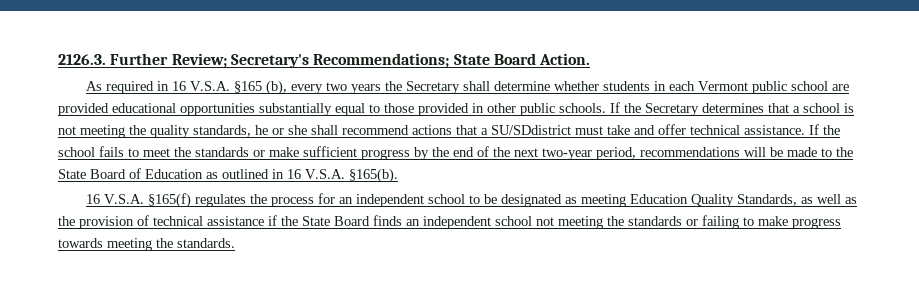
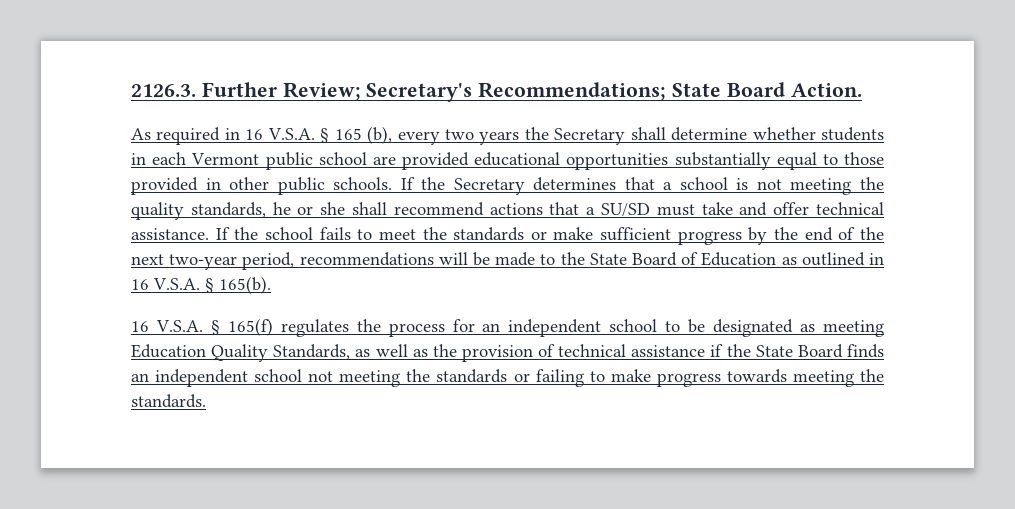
- As required in 16 V.S.A. §165 (b), every two years the Secretary shall determine whether students in each Vermont public school are provided educational opportunities substantially equal to those provided in other public schools.
+ As required in 16 V.S.A. § 165 (b), every two years the Secretary shall determine whether students in each Vermont public school are provided educational opportunities substantially equal to those provided in other public schools.
- If the Secretary determines that a school is not meeting the quality standards, he or she shall recommend actions that a SU/SDdistrict must take and offer technical assistance.
+ If the Secretary determines that a school is not meeting the quality standards, he or she shall recommend actions that a SU/SD must take and offer technical assistance.
- If the school fails to meet the standards or make sufficient progress by the end of the next two-year period, recommendations will be made to the State Board of Education as outlined in 16 V.S.A. §165(b).
- 16 V.S.A. §165(f) regulates the process for an independent school to be designated as meeting Education Quality Standards, as well as the provision of technical assistance if the State Board finds an independent school not meeting the standards or failing to make progress towards meeting the standards.
+ If the school fails to meet the standards or make sufficient progress by the end of the next two-year period, recommendations will be made to the State Board of Education as outlined in 16 V.S.A. § 165(b).
+ 16 V.S.A. § 165(f) regulates the process for an independent school to be designated as meeting Education Quality Standards, as well as the provision of technical assistance if the State Board finds an independent school not meeting the standards or failing to make progress towards meeting the standards.

